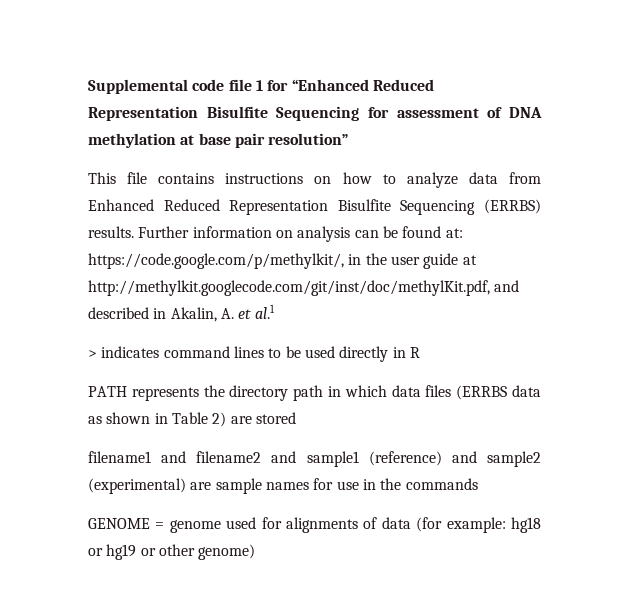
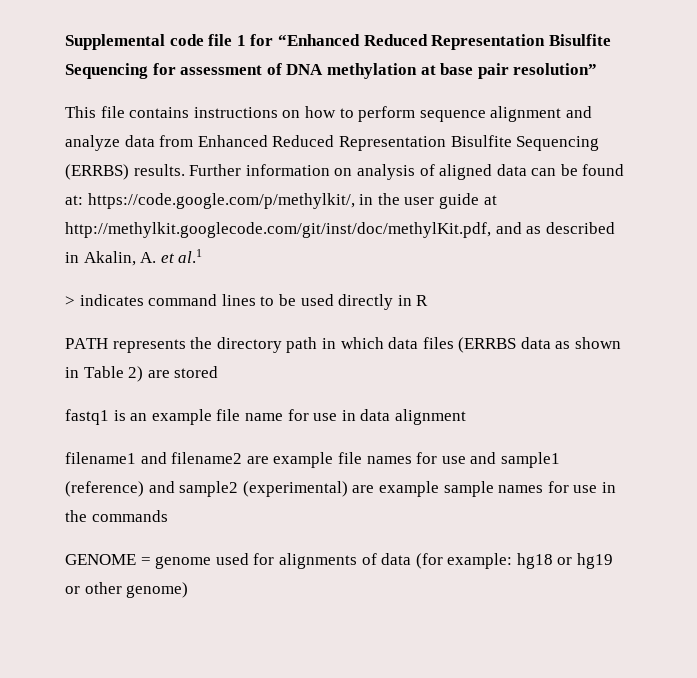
- This file contains instructions on how to analyze data from Enhanced Reduced Representation Bisulfite Sequencing (ERRBS) results.
+ This file contains instructions on how to perform sequence alignment and analyze data from Enhanced Reduced Representation Bisulfite Sequencing (ERRBS) results.
- Further information on analysis can be found at: https://code.google.com/p/methylkit/, in the user guide at http://methylkit.googlecode.com/git/inst/doc/methylKit.pdf, and described in Akalin, A. et al.1
+ Further information on analysis of aligned data can be found at: https://code.google.com/p/methylkit/, in the user guide at http://methylkit.googlecode.com/git/inst/doc/methylKit.pdf, and as described in Akalin, A. et al.1
- filename1 and filename2 and sample1 (reference) and sample2 (experimental) are sample names for use in the commands
+ fastq1 is an example file name for use in data alignment
+ filename1 and filename2 are example file names for use and sample1 (reference) and sample2 (experimental) are example sample names for use in the commands

